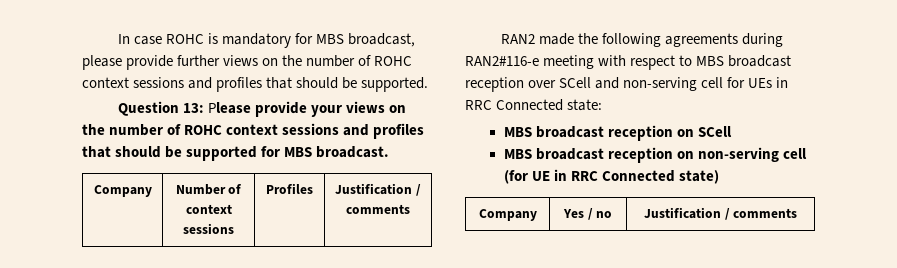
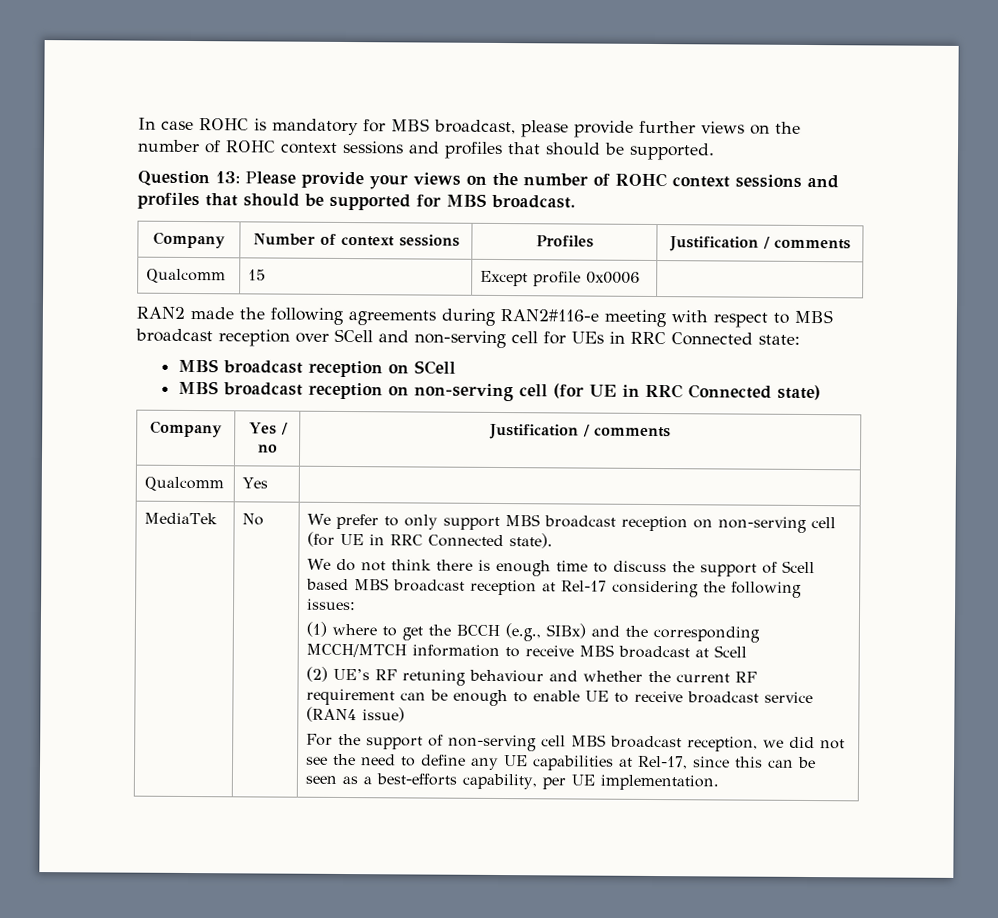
+ Qualcomm | 15 | Except profile 0x0006 |
+ Qualcomm | Yes |
+ MediaTek | No | We prefer to only support MBS broadcast reception on non-serving cell (for UE in RRC Connected state).
+ We do not think there is enough time to discuss the support of Scell based MBS broadcast reception at Rel-17 considering the following issues:
+ (1) where to get the BCCH (e.g., SIBx) and the corresponding MCCH/MTCH information to receive MBS broadcast at Scell
+ (2) UE’s RF retuning behaviour and whether the current RF requirement can be enough to enable UE to receive broadcast service (RAN4 issue)
+ For the support of non-serving cell MBS broadcast reception, we did not see the need to define any UE capabilities at Rel-17, since this can be seen as a best-efforts capability, per UE implementation.

